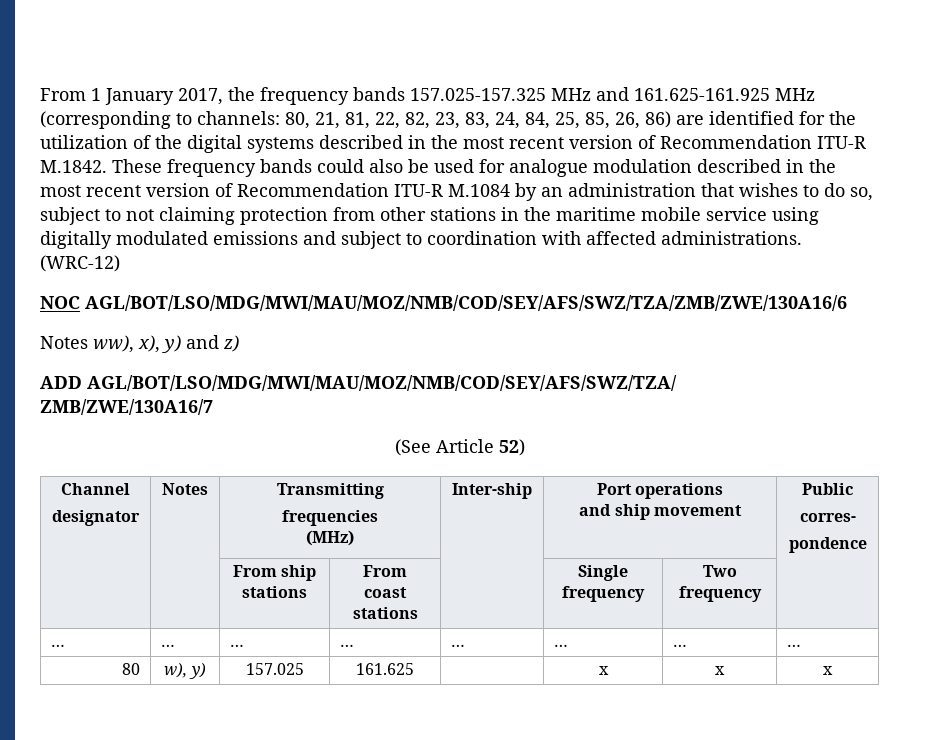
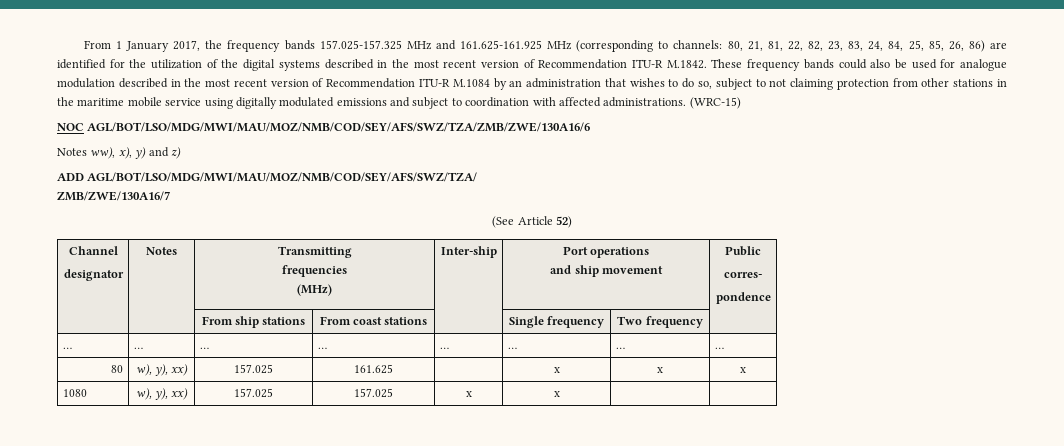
- (WRC-12)
+ (WRC-15)
- 80 | w), y) | 157.025 | 161.625 | | x | x | x
+ 80 | w), y), xx) | 157.025 | 161.625 | | x | x | x
+ 1080 | w), y), xx) | 157.025 | 157.025 | x | x | |

